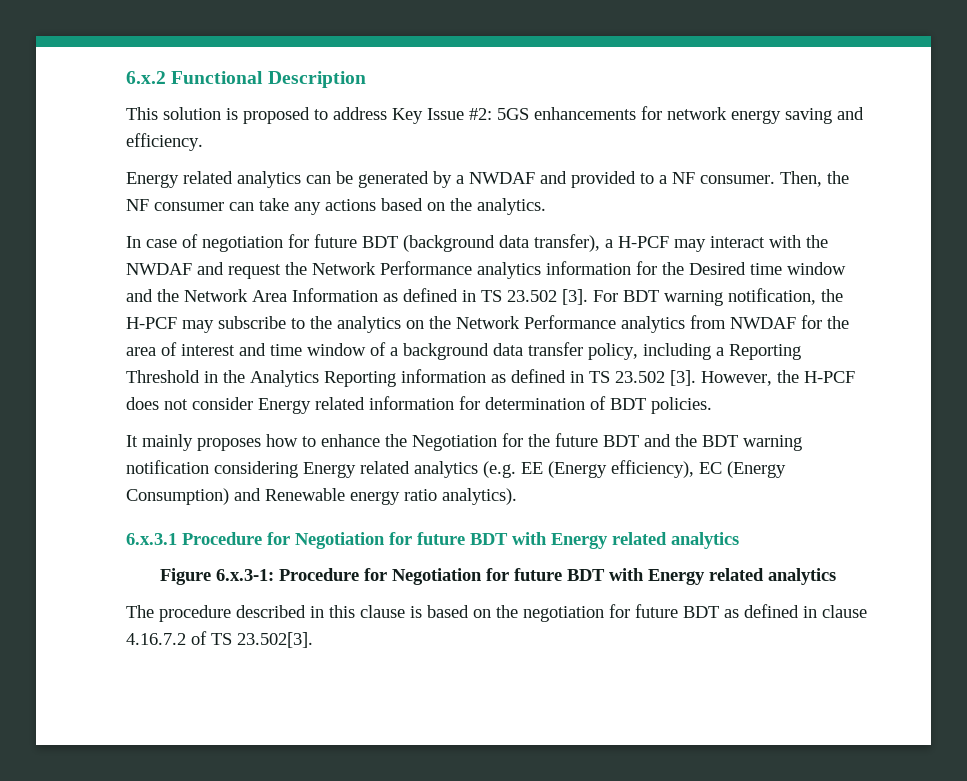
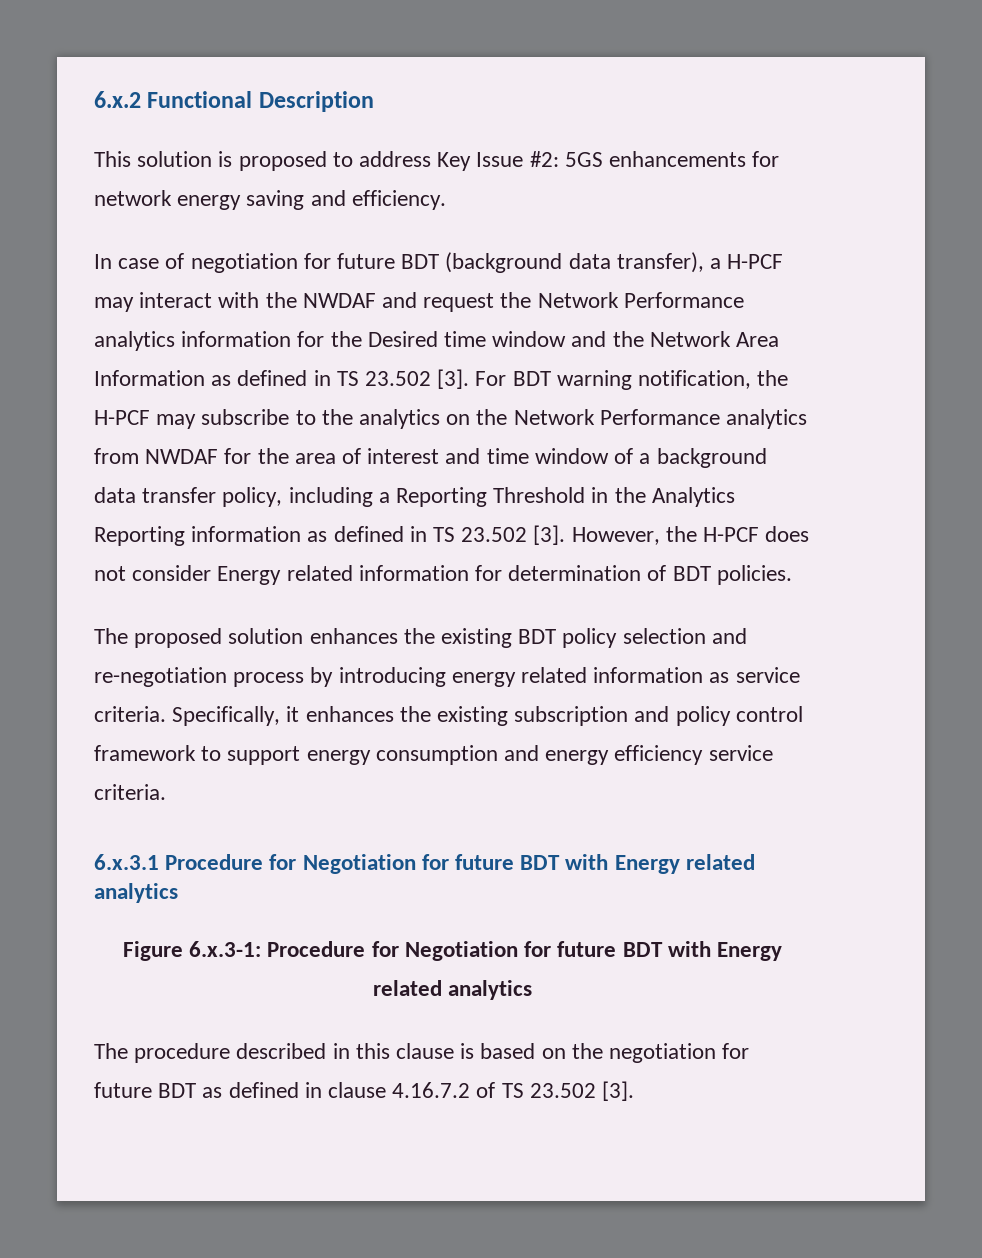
- Energy related analytics can be generated by a NWDAF and provided to a NF consumer. Then, the NF consumer can take any actions based on the analytics.
- It mainly proposes how to enhance the Negotiation for the future BDT and the BDT warning notification considering Energy related analytics (e.g. EE (Energy efficiency), EC (Energy Consumption) and Renewable energy ratio analytics).
+ The proposed solution enhances the existing BDT policy selection and re-negotiation process by introducing energy related information as service criteria. Specifically, it enhances the existing subscription and policy control framework to support energy consumption and energy efficiency service criteria.
- The procedure described in this clause is based on the negotiation for future BDT as defined in clause 4.16.7.2 of TS 23.502[3].
+ The procedure described in this clause is based on the negotiation for future BDT as defined in clause 4.16.7.2 of TS 23.502 [3].

